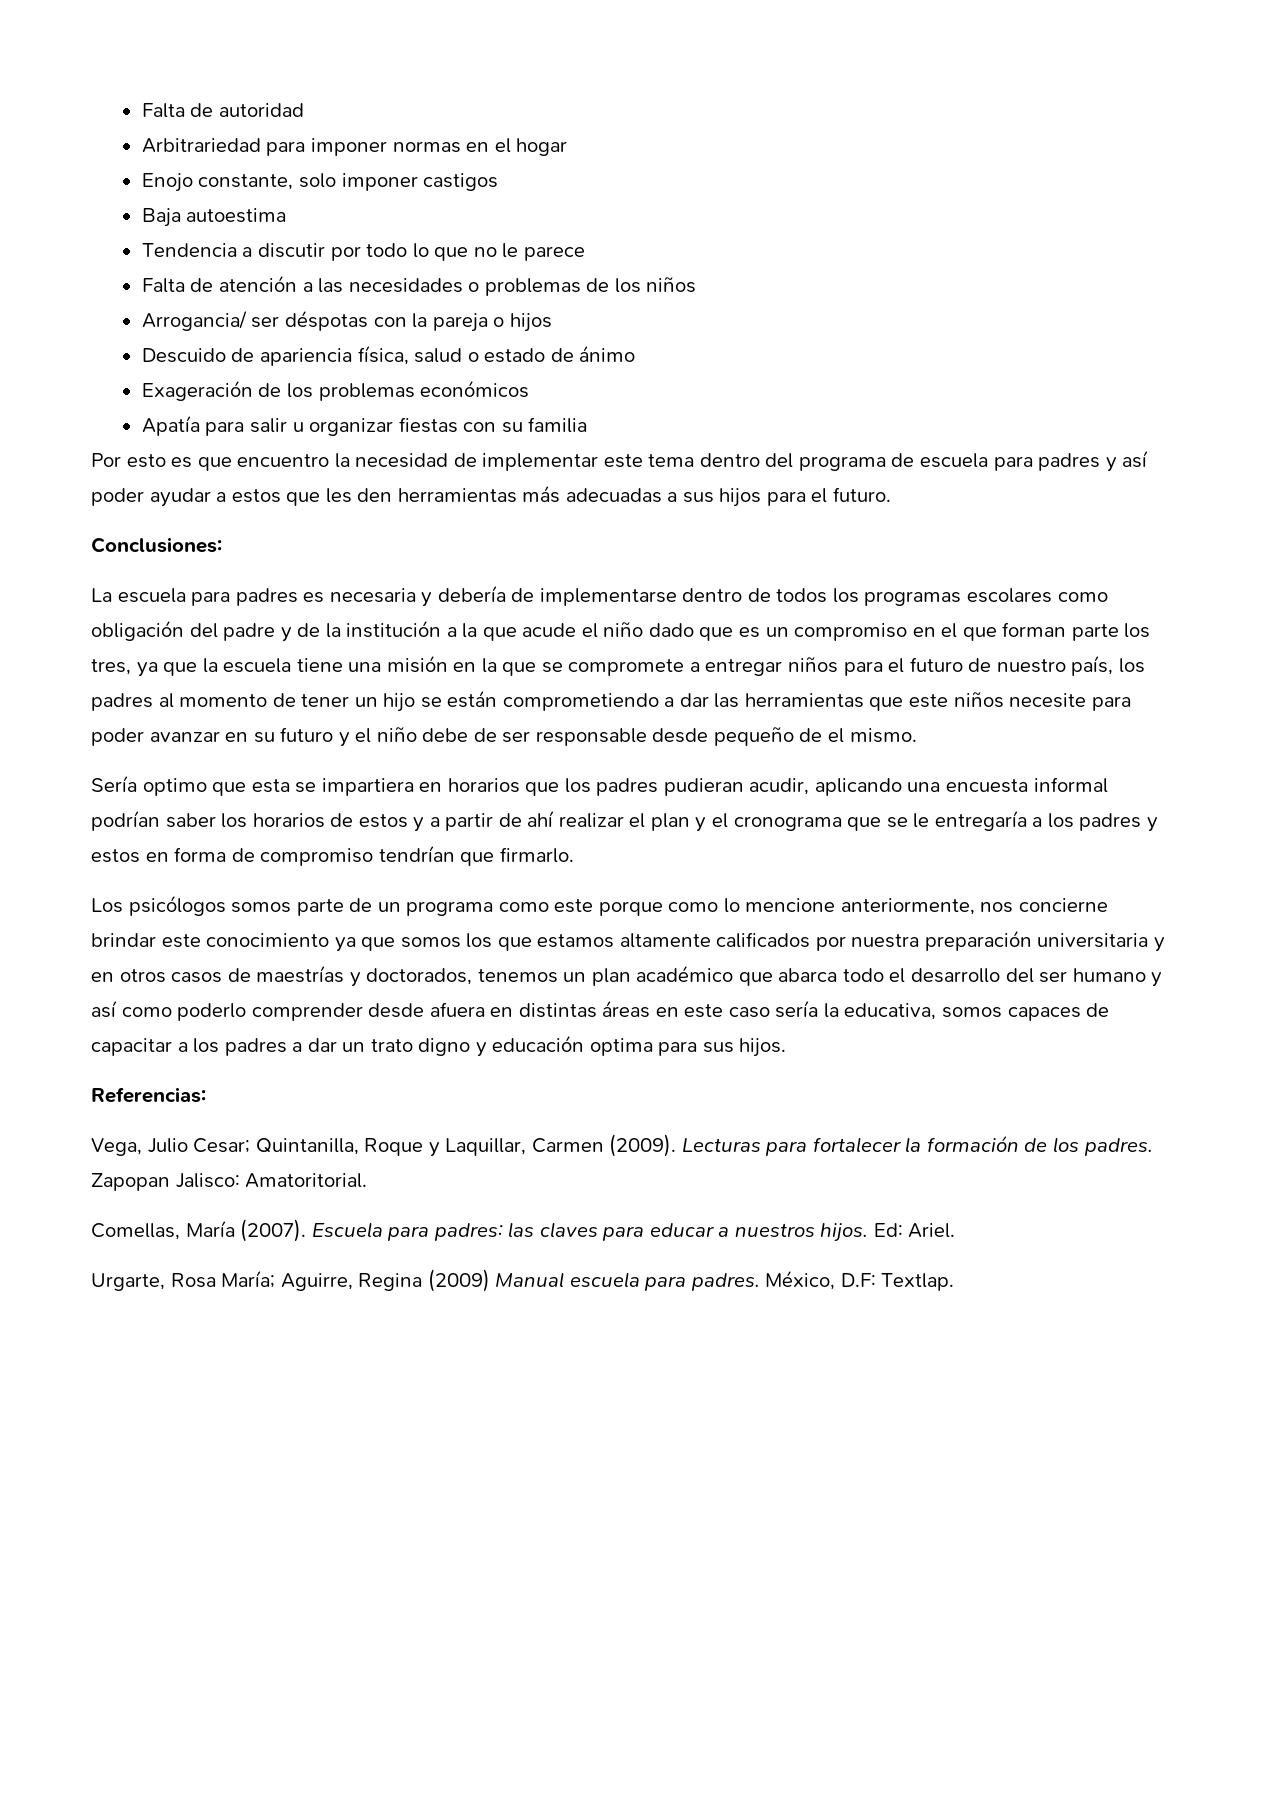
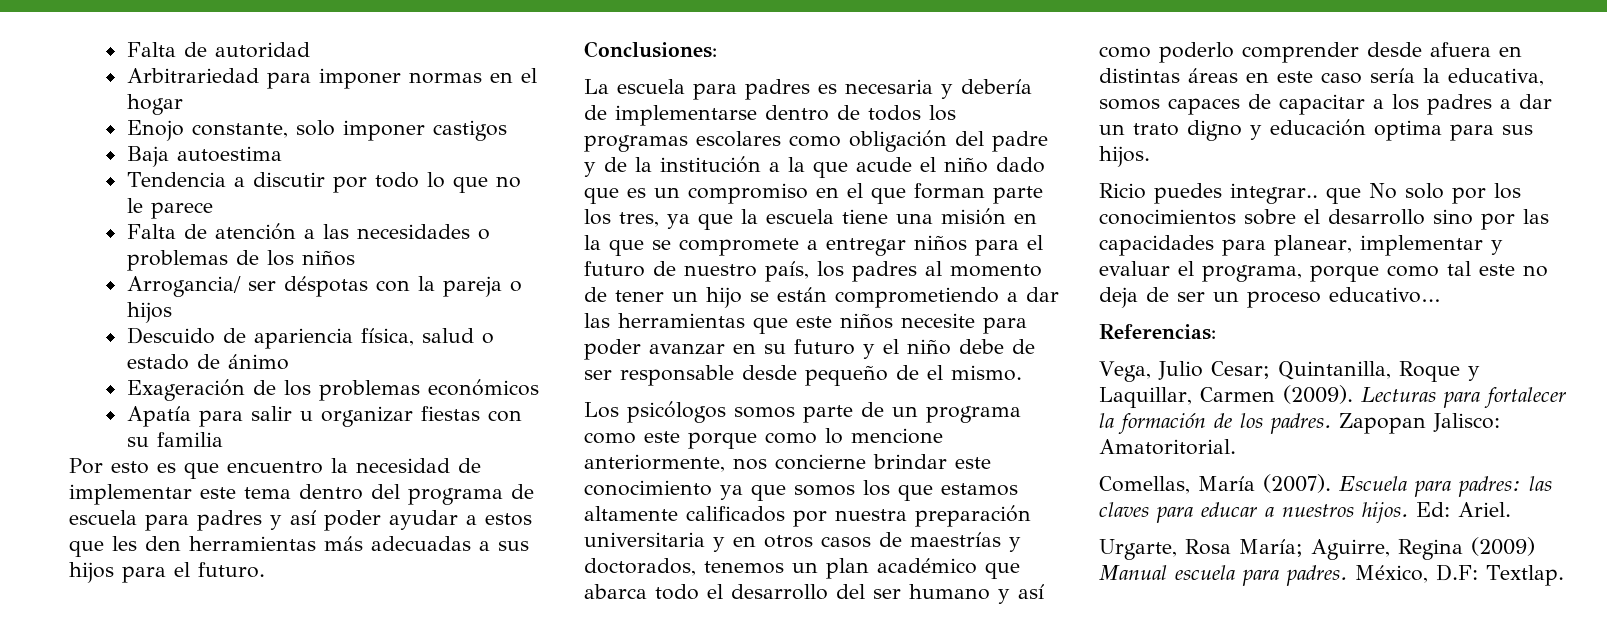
- Sería optimo que esta se impartiera en horarios que los padres pudieran acudir, aplicando una encuesta informal podrían saber los horarios de estos y a partir de ahí realizar el plan y el cronograma que se le entregaría a los padres y estos en forma de compromiso tendrían que firmarlo.
+ Ricio puedes integrar.. que No solo por los conocimientos sobre el desarrollo sino por las capacidades para planear, implementar y evaluar el programa, porque como tal este no deja de ser un proceso educativo…

